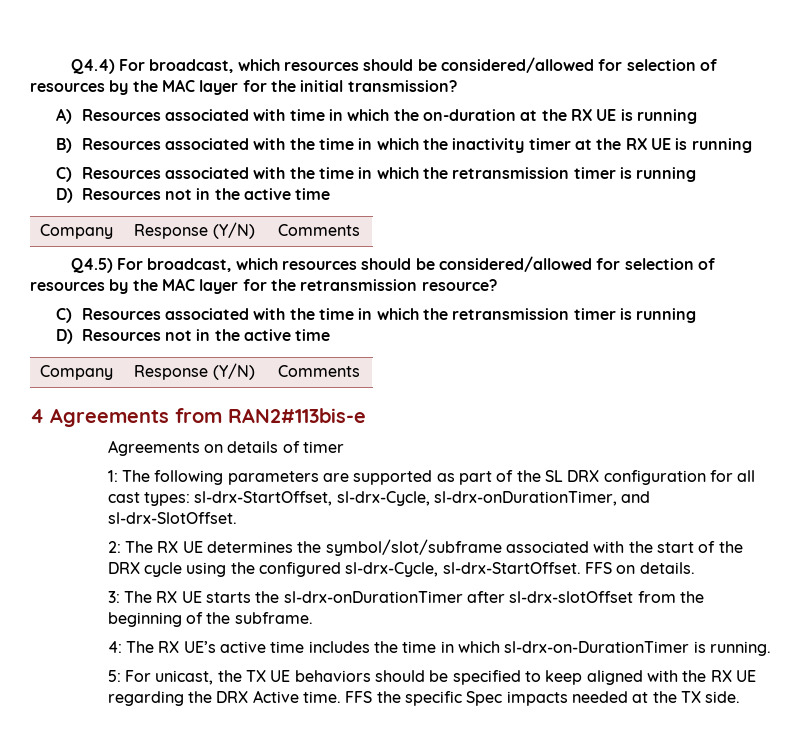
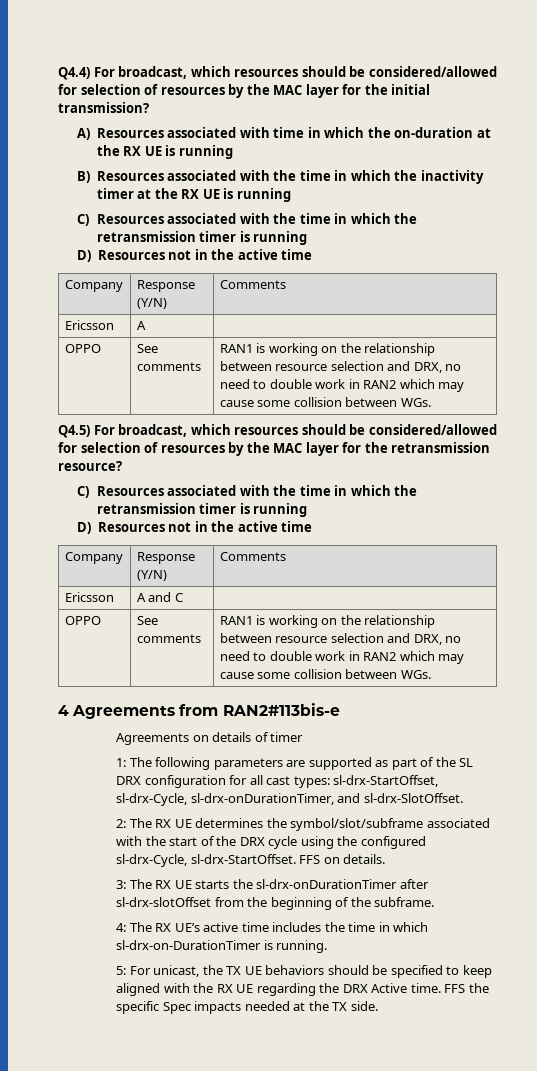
+ Ericsson | A |
+ OPPO | See comments | RAN1 is working on the relationship between resource selection and DRX, no need to double work in RAN2 which may cause some collision between WGs.
+ Ericsson | A and C |
+ OPPO | See comments | RAN1 is working on the relationship between resource selection and DRX, no need to double work in RAN2 which may cause some collision between WGs.

